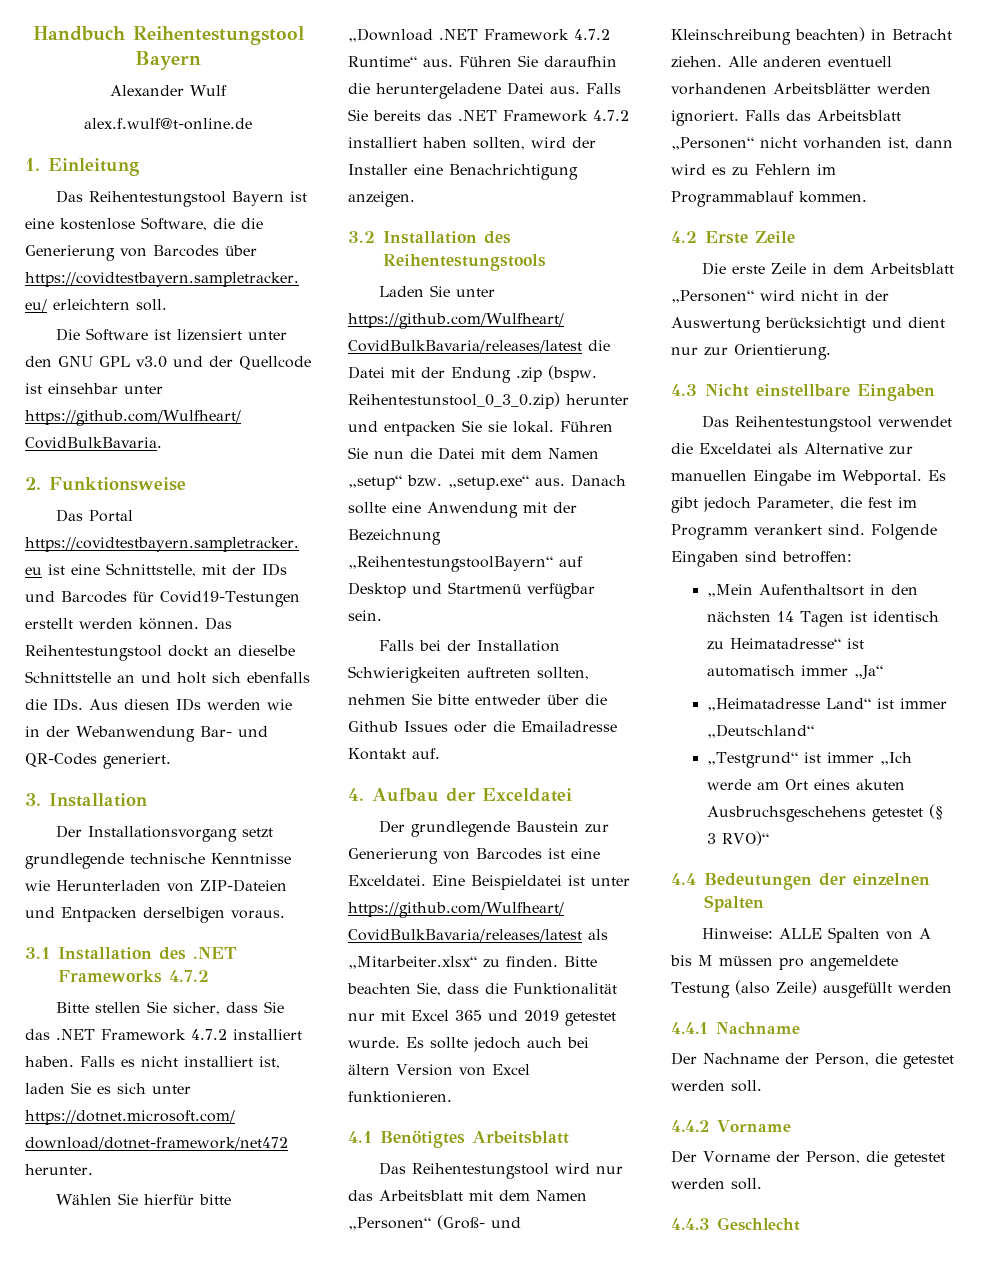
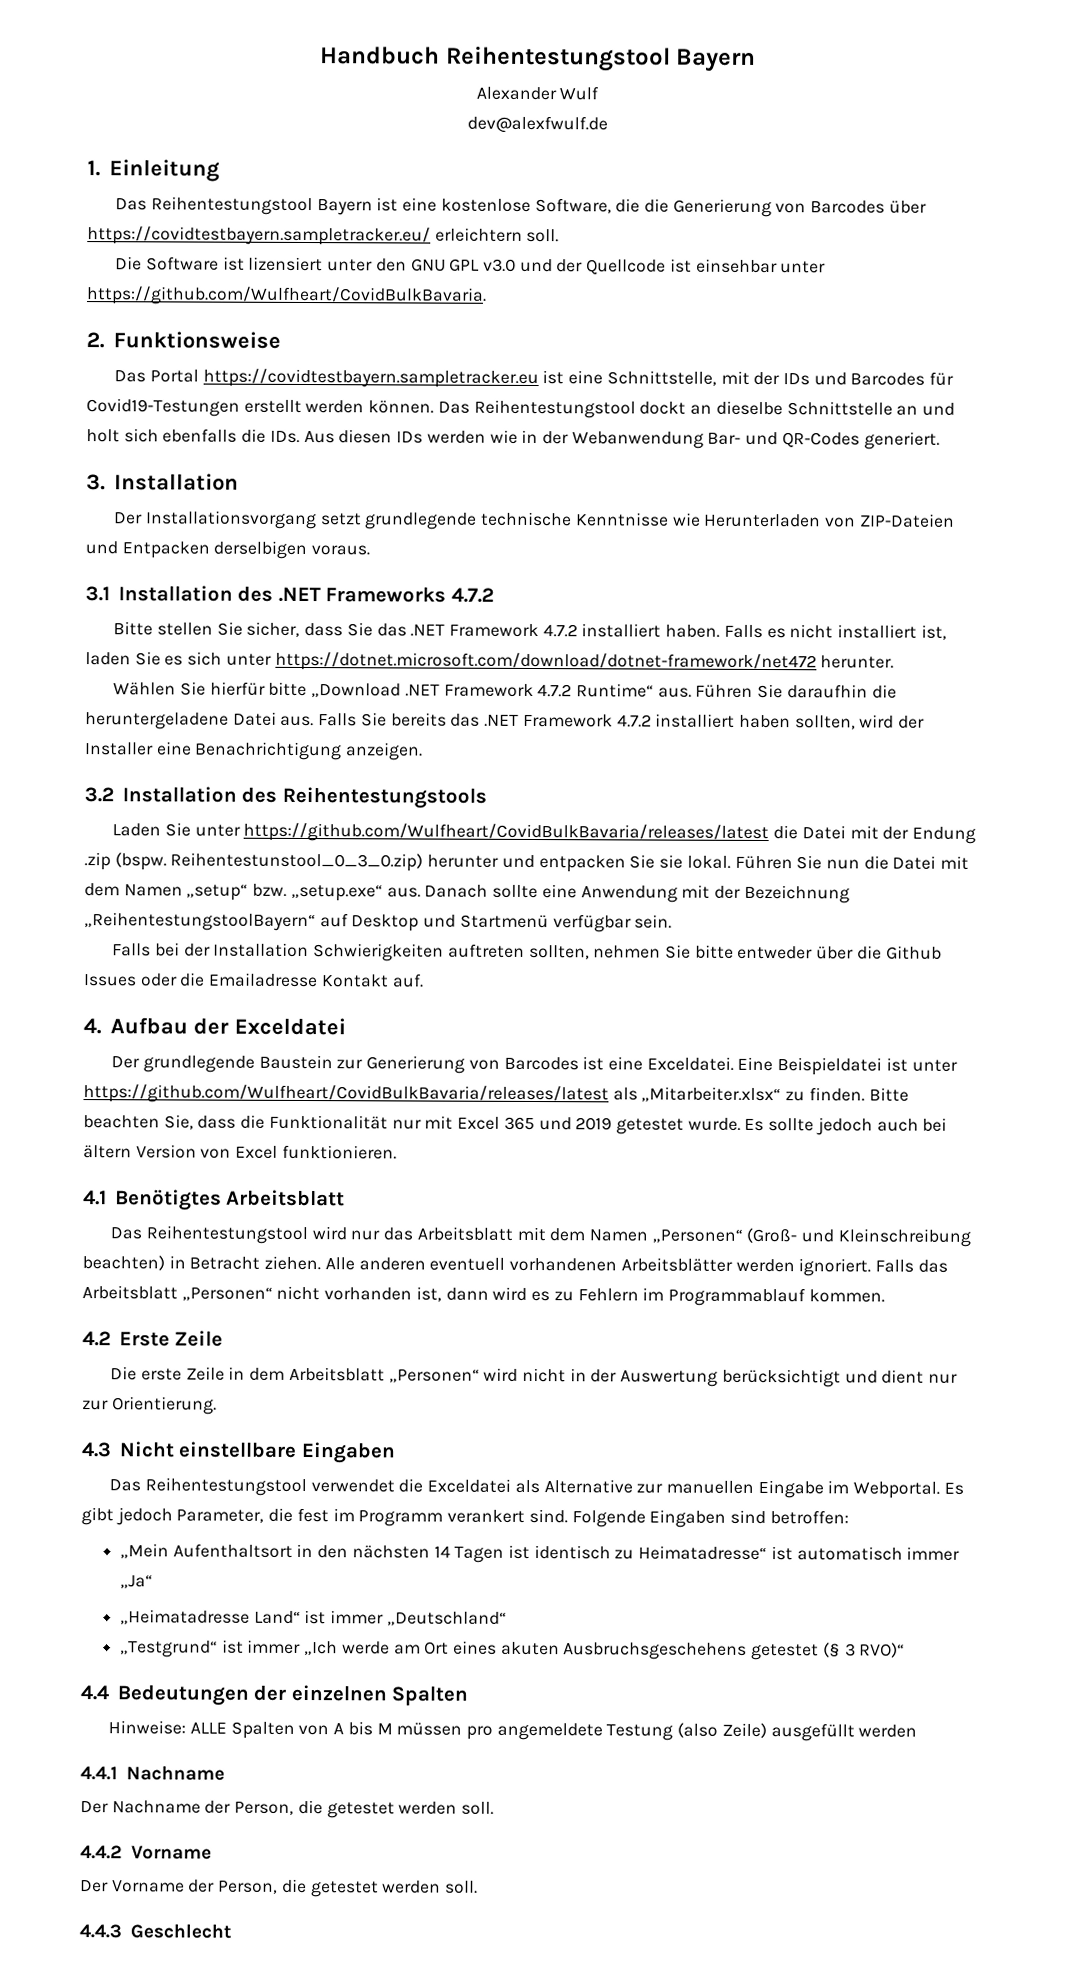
- alex.f.wulf@t-online.de
+ dev@alexfwulf.de

